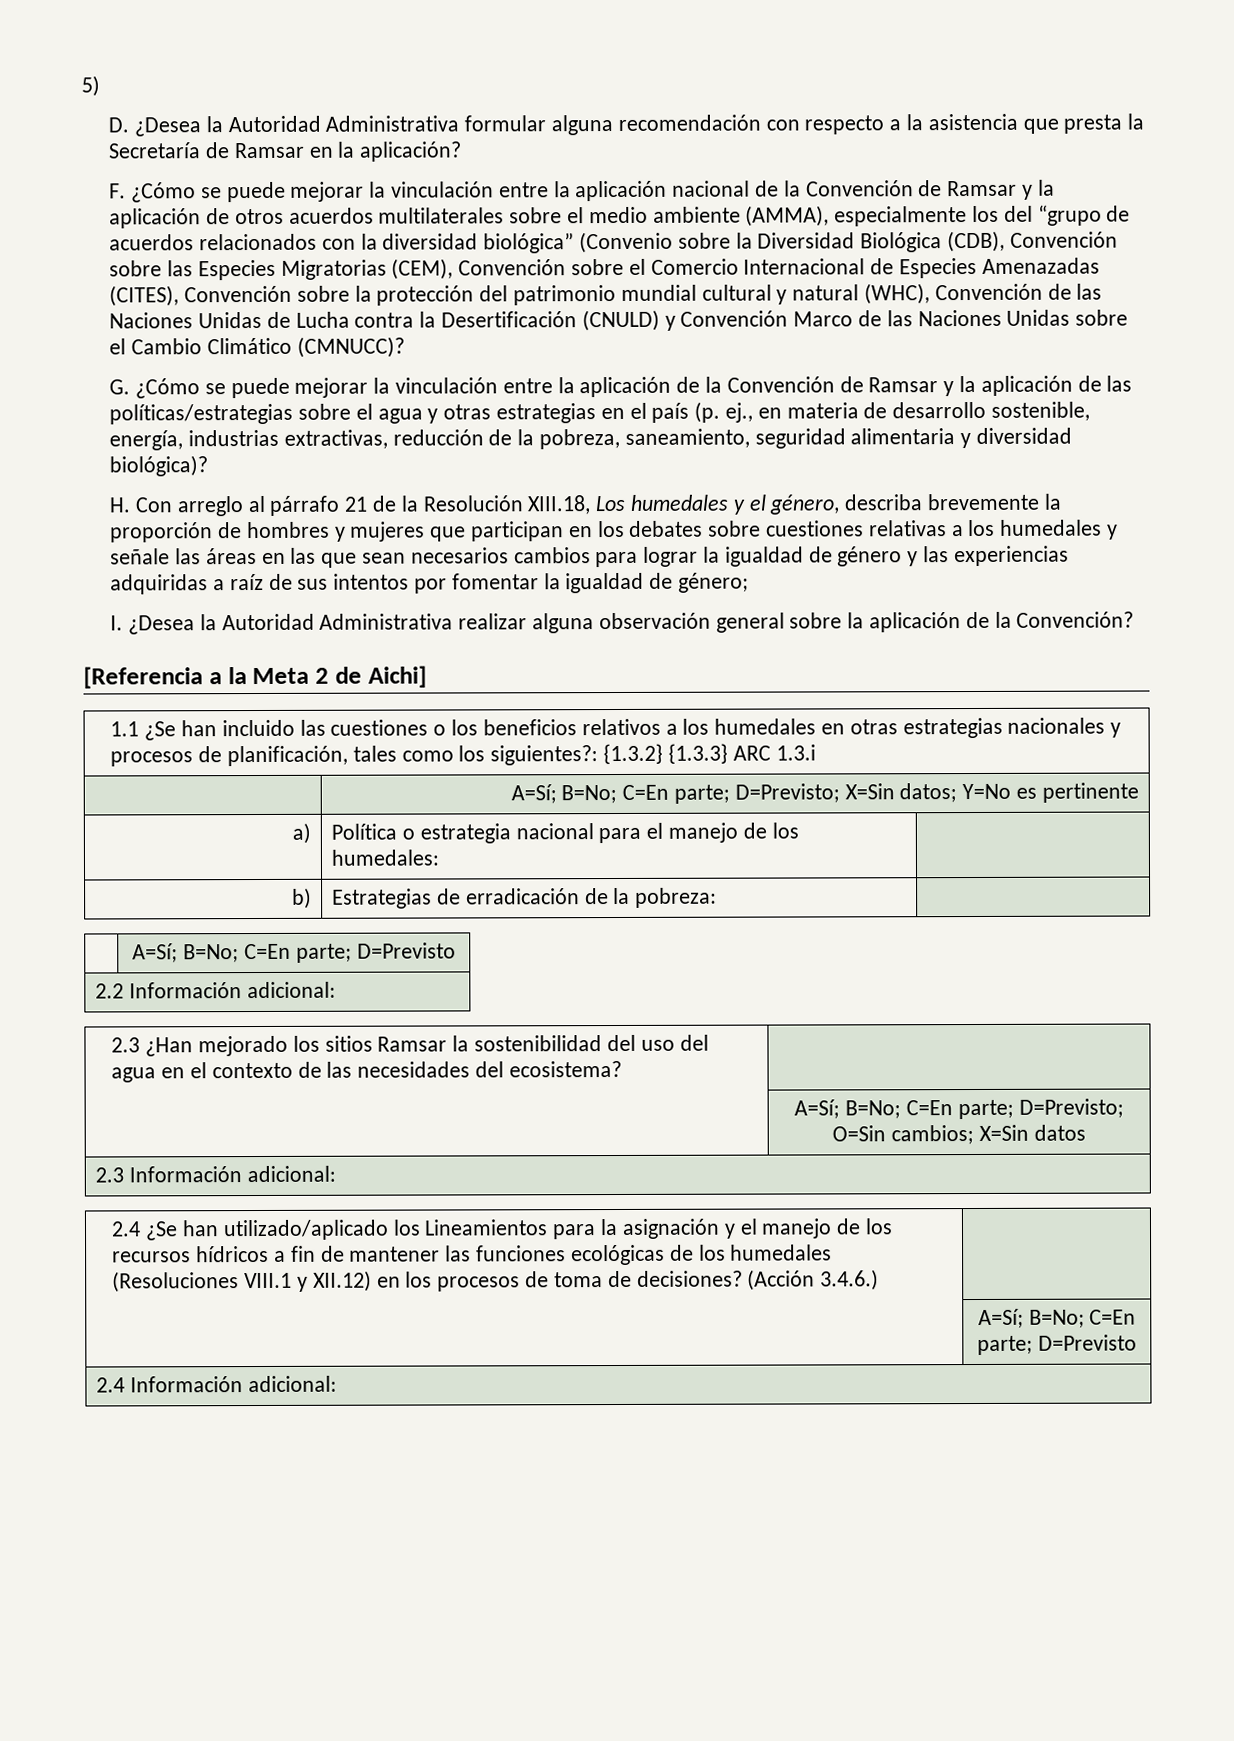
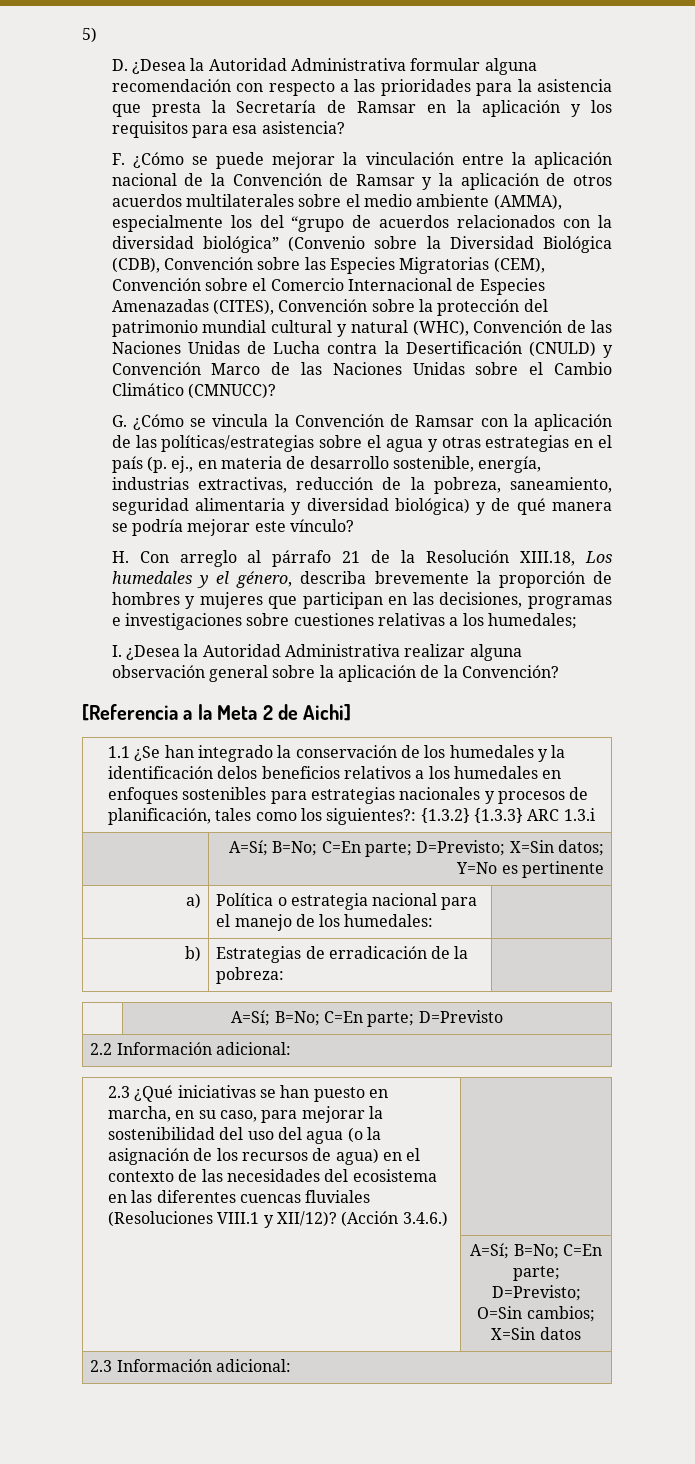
- D. ¿Desea la Autoridad Administrativa formular alguna recomendación con respecto a la asistencia que presta la Secretaría de Ramsar en la aplicación?
+ D. ¿Desea la Autoridad Administrativa formular alguna recomendación con respecto a las prioridades para la asistencia que presta la Secretaría de Ramsar en la aplicación y los requisitos para esa asistencia?
- G. ¿Cómo se puede mejorar la vinculación entre la aplicación de la Convención de Ramsar y la aplicación de las políticas/estrategias sobre el agua y otras estrategias en el país (p. ej., en materia de desarrollo sostenible, energía, industrias extractivas, reducción de la pobreza, saneamiento, seguridad alimentaria y diversidad biológica)?
+ G. ¿Cómo se vincula la Convención de Ramsar con la aplicación de las políticas/estrategias sobre el agua y otras estrategias en el país (p. ej., en materia de desarrollo sostenible, energía, industrias extractivas, reducción de la pobreza, saneamiento, seguridad alimentaria y diversidad biológica) y de qué manera se podría mejorar este vínculo?
- H. Con arreglo al párrafo 21 de la Resolución XIII.18, Los humedales y el género, describa brevemente la proporción de hombres y mujeres que participan en los debates sobre cuestiones relativas a los humedales y señale las áreas en las que sean necesarios cambios para lograr la igualdad de género y las experiencias adquiridas a raíz de sus intentos por fomentar la igualdad de género;
+ H. Con arreglo al párrafo 21 de la Resolución XIII.18, Los humedales y el género, describa brevemente la proporción de hombres y mujeres que participan en las decisiones, programas e investigaciones sobre cuestiones relativas a los humedales;
- 1.1 ¿Se han incluido las cuestiones o los beneficios relativos a los humedales en otras estrategias nacionales y procesos de planificación, tales como los siguientes?: {1.3.2} {1.3.3} ARC 1.3.i
+ 1.1 ¿Se han integrado la conservación de los humedales y la identificación delos beneficios relativos a los humedales en enfoques sostenibles para estrategias nacionales y procesos de planificación, tales como los siguientes?: {1.3.2} {1.3.3} ARC 1.3.i
- 2.3 ¿Han mejorado los sitios Ramsar la sostenibilidad del uso del agua en el contexto de las necesidades del ecosistema?
+ 2.3 ¿Qué iniciativas se han puesto en marcha, en su caso, para mejorar la sostenibilidad del uso del agua (o la asignación de los recursos de agua) en el contexto de las necesidades del ecosistema en las diferentes cuencas fluviales (Resoluciones VIII.1 y XII/12)? (Acción 3.4.6.)
- 2.4 ¿Se han utilizado/aplicado los Lineamientos para la asignación y el manejo de los recursos hídricos a fin de mantener las funciones ecológicas de los humedales (Resoluciones VIII.1 y XII.12) en los procesos de toma de decisiones? (Acción 3.4.6.) |
- | A=Sí; B=No; C=En parte; D=Previsto
- 2.4 Información adicional:

